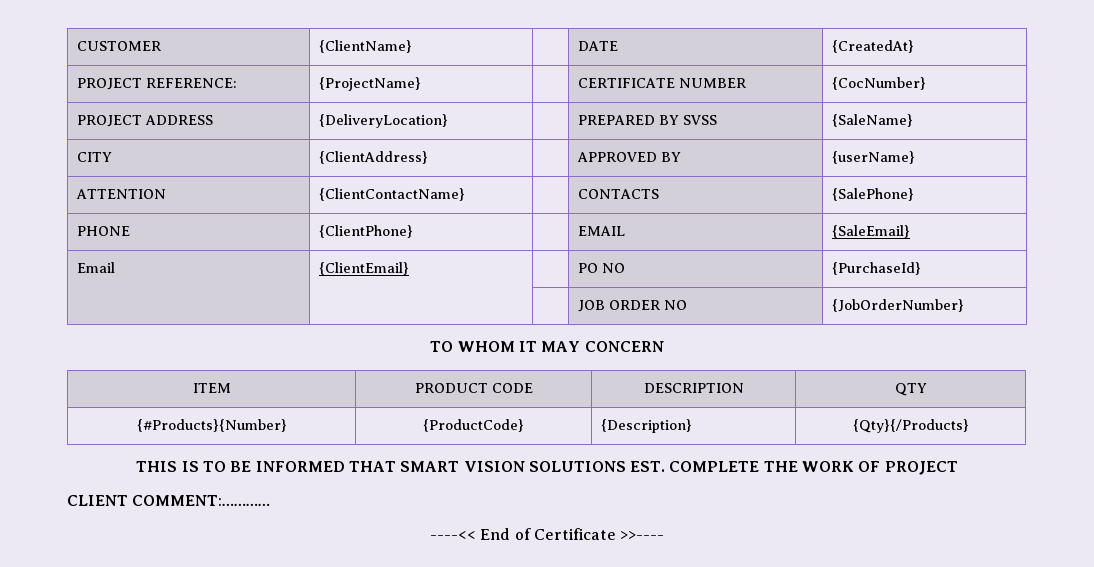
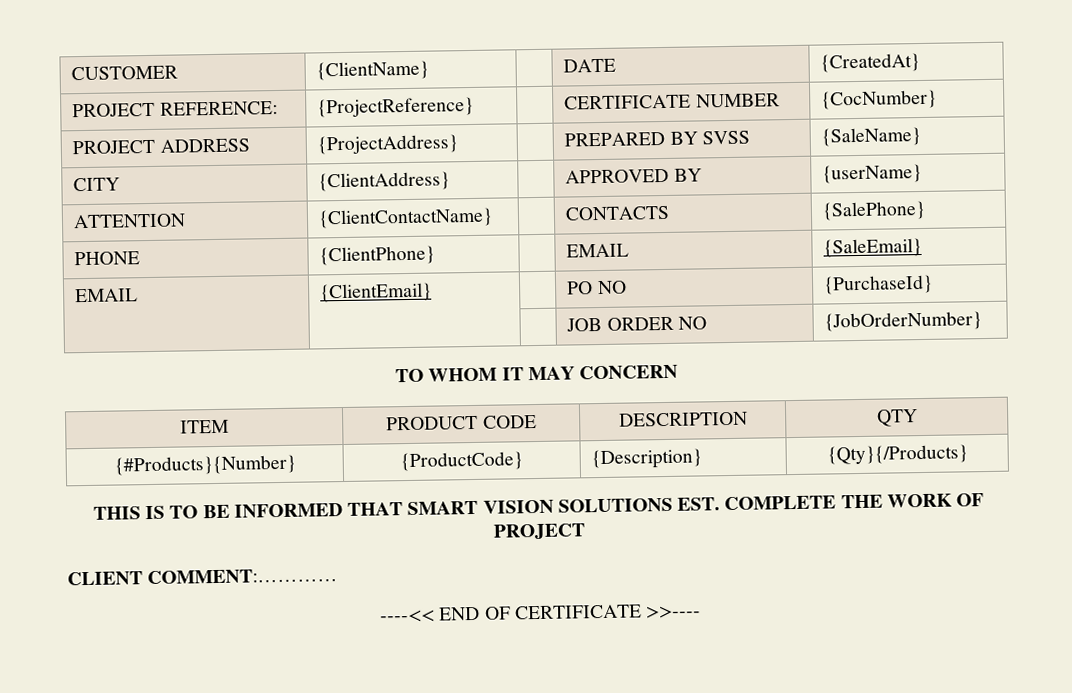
- PROJECT REFERENCE: | {ProjectName} | | CERTIFICATE NUMBER | {CocNumber}
+ PROJECT REFERENCE: | {ProjectReference} | | CERTIFICATE NUMBER | {CocNumber}
- PROJECT ADDRESS | {DeliveryLocation} | | PREPARED BY SVSS | {SaleName}
+ PROJECT ADDRESS | {ProjectAddress} | | PREPARED BY SVSS | {SaleName}
- Email | {ClientEmail} | | PO NO | {PurchaseId}
+ EMAIL | {ClientEmail} | | PO NO | {PurchaseId}
- ----<< End of Certificate >>----
+ ----<< END OF CERTIFICATE >>----

